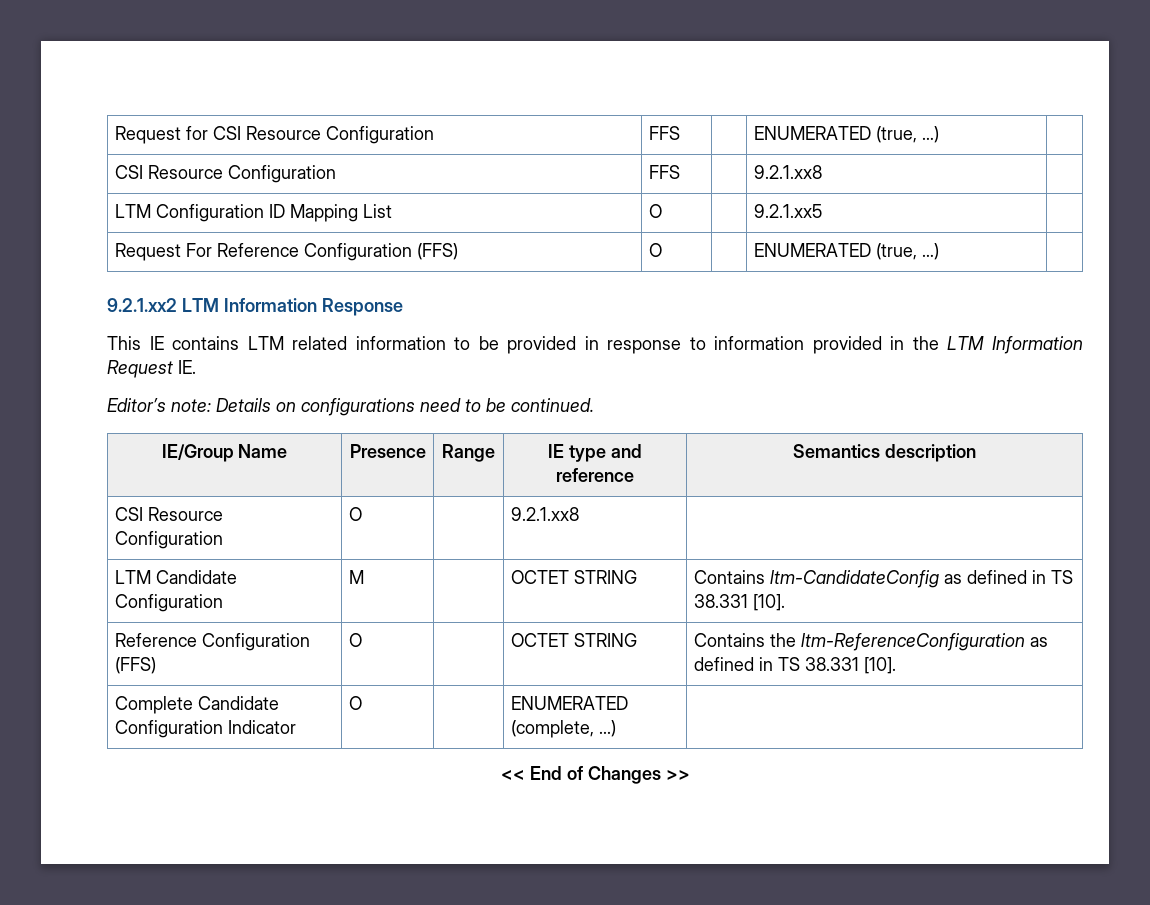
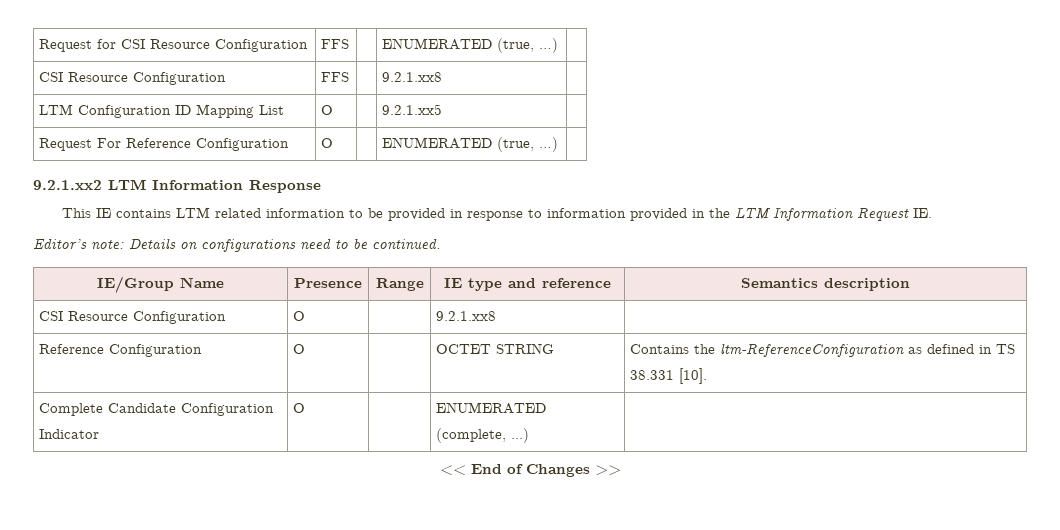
- Request For Reference Configuration (FFS) | O | | ENUMERATED (true, …) |
+ Request For Reference Configuration | O | | ENUMERATED (true, …) |
- LTM Candidate Configuration | M | | OCTET STRING | Contains ltm-CandidateConfig as defined in TS 38.331 [10].
- Reference Configuration (FFS) | O | | OCTET STRING | Contains the ltm-ReferenceConfiguration as defined in TS 38.331 [10].
+ Reference Configuration | O | | OCTET STRING | Contains the ltm-ReferenceConfiguration as defined in TS 38.331 [10].

